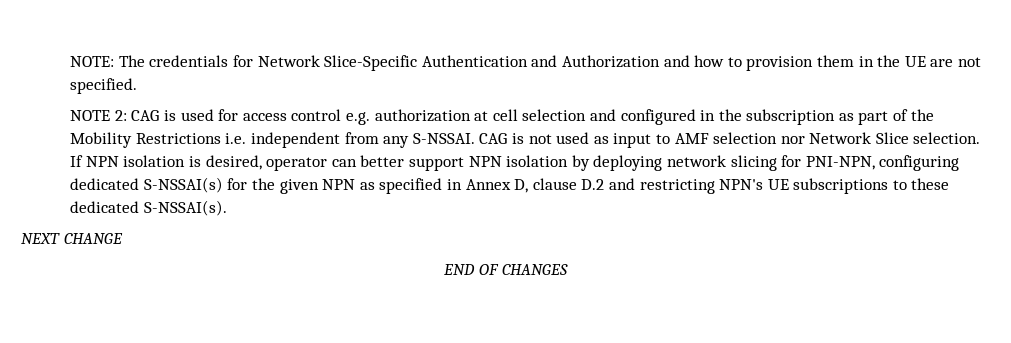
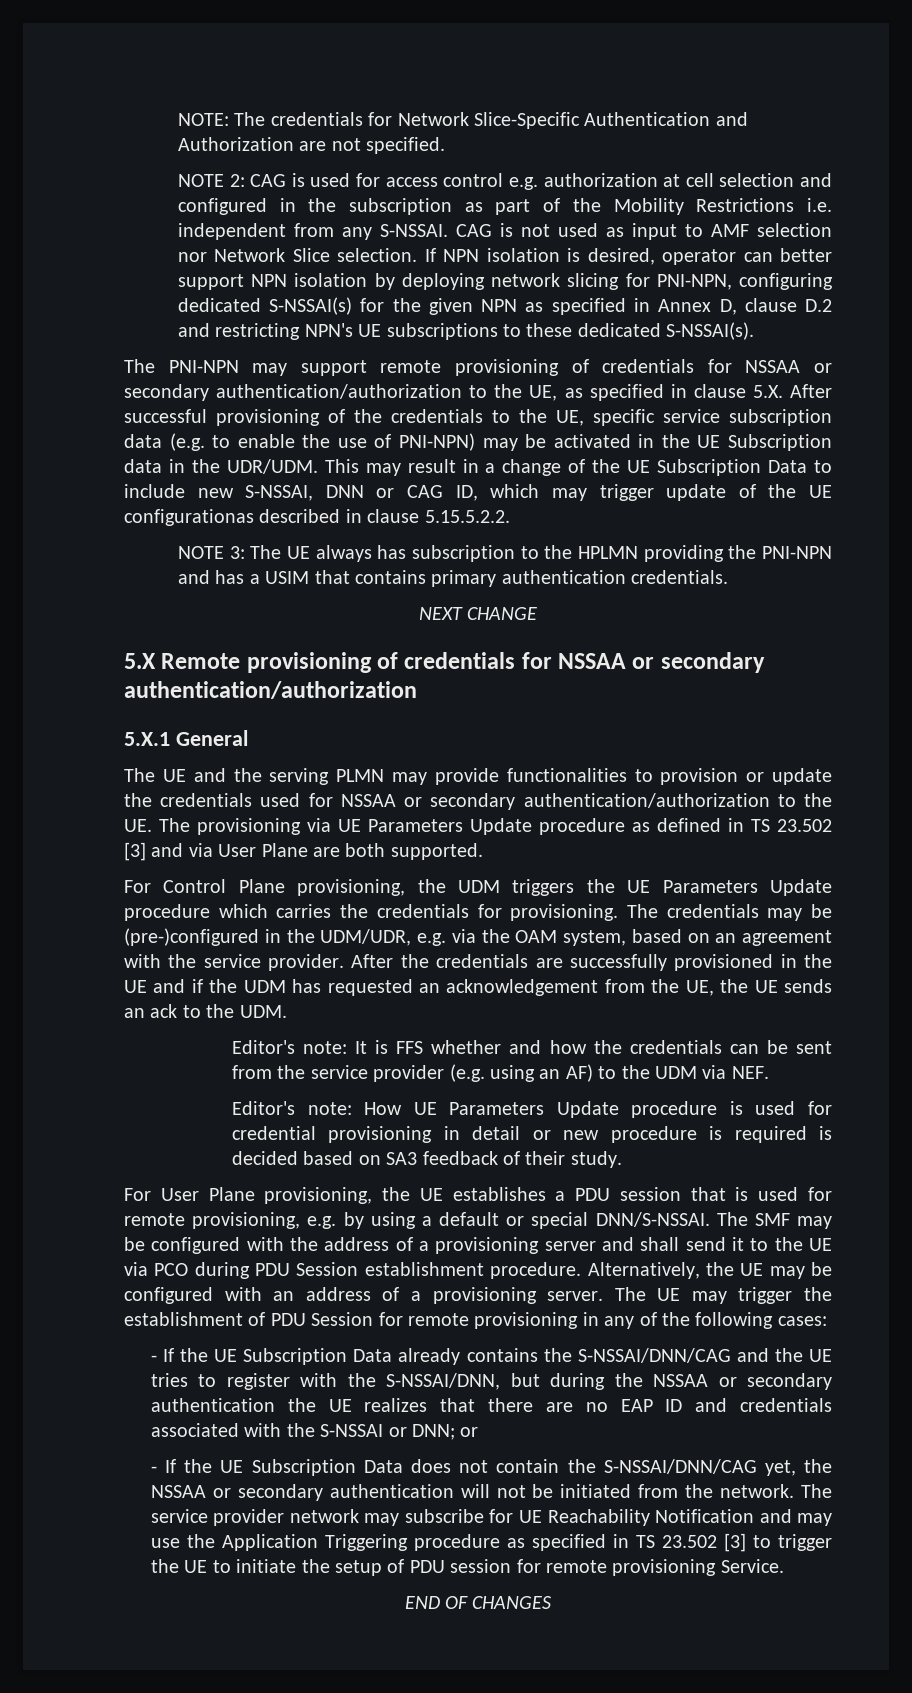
- NOTE: The credentials for Network Slice-Specific Authentication and Authorization and how to provision them in the UE are not specified.
+ NOTE: The credentials for Network Slice-Specific Authentication and Authorization are not specified.
+ The PNI-NPN may support remote provisioning of credentials for NSSAA or secondary authentication/authorization to the UE, as specified in clause 5.X. After successful provisioning of the credentials to the UE, specific service subscription data (e.g. to enable the use of PNI-NPN) may be activated in the UE Subscription data in the UDR/UDM. This may result in a change of the UE Subscription Data to include new S-NSSAI, DNN or CAG ID, which may trigger update of the UE configurationas described in clause 5.15.5.2.2.
+ NOTE 3: The UE always has subscription to the HPLMN providing the PNI-NPN and has a USIM that contains primary authentication credentials.
  NEXT CHANGE
+ 5.X Remote provisioning of credentials for NSSAA or secondary authentication/authorization
+ 5.X.1 General
+ The UE and the serving PLMN may provide functionalities to provision or update the credentials used for NSSAA or secondary authentication/authorization to the UE. The provisioning via UE Parameters Update procedure as defined in TS 23.502 [3] and via User Plane are both supported.
+ For Control Plane provisioning, the UDM triggers the UE Parameters Update procedure which carries the credentials for provisioning. The credentials may be (pre-)configured in the UDM/UDR, e.g. via the OAM system, based on an agreement with the service provider. After the credentials are successfully provisioned in the UE and if the UDM has requested an acknowledgement from the UE, the UE sends an ack to the UDM.
+ Editor's note: It is FFS whether and how the credentials can be sent from the service provider (e.g. using an AF) to the UDM via NEF.
+ Editor's note: How UE Parameters Update procedure is used for credential provisioning in detail or new procedure is required is decided based on SA3 feedback of their study.
+ For User Plane provisioning, the UE establishes a PDU session that is used for remote provisioning, e.g. by using a default or special DNN/S-NSSAI. The SMF may be configured with the address of a provisioning server and shall send it to the UE via PCO during PDU Session establishment procedure. Alternatively, the UE may be configured with an address of a provisioning server. The UE may trigger the establishment of PDU Session for remote provisioning in any of the following cases:
+ - If the UE Subscription Data already contains the S-NSSAI/DNN/CAG and the UE tries to register with the S-NSSAI/DNN, but during the NSSAA or secondary authentication the UE realizes that there are no EAP ID and credentials associated with the S-NSSAI or DNN; or
+ - If the UE Subscription Data does not contain the S-NSSAI/DNN/CAG yet, the NSSAA or secondary authentication will not be initiated from the network. The service provider network may subscribe for UE Reachability Notification and may use the Application Triggering procedure as specified in TS 23.502 [3] to trigger the UE to initiate the setup of PDU session for remote provisioning Service.

